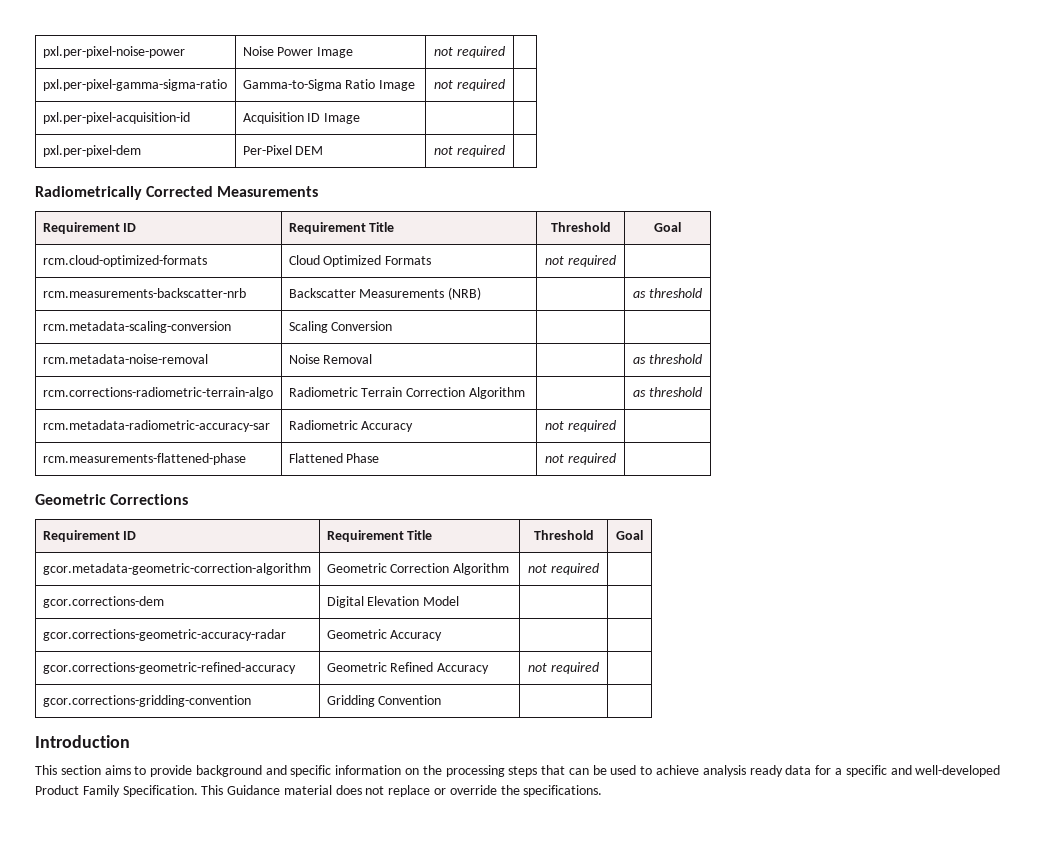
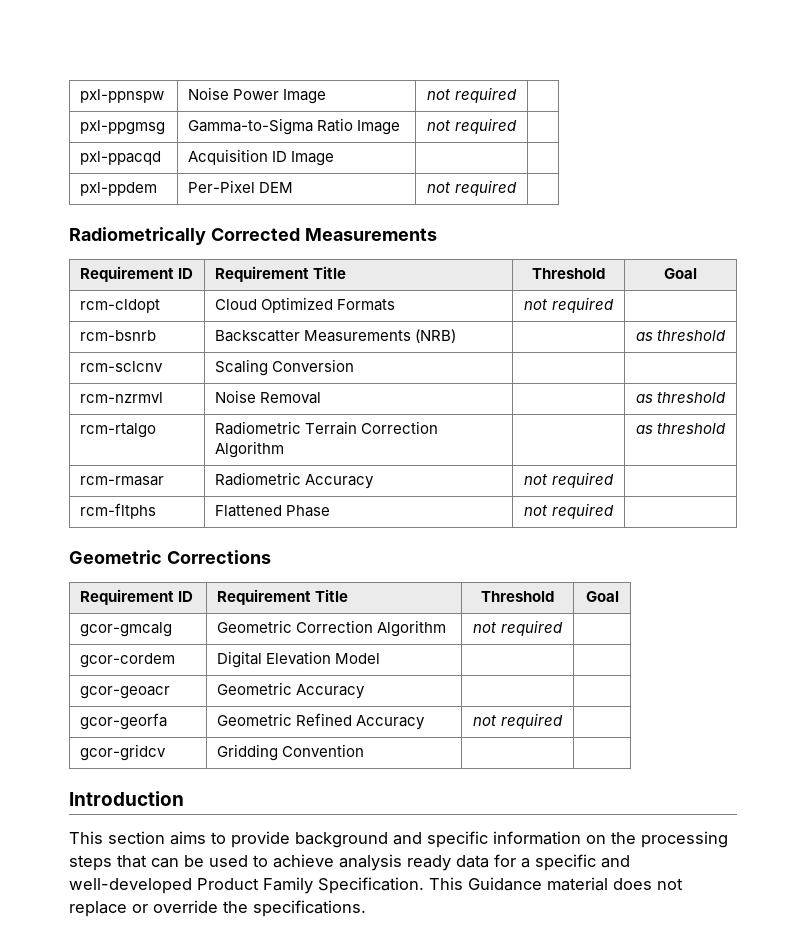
- pxl.per-pixel-noise-power | Noise Power Image | not required |
+ pxl-ppnspw | Noise Power Image | not required |
- pxl.per-pixel-gamma-sigma-ratio | Gamma-to-Sigma Ratio Image | not required |
+ pxl-ppgmsg | Gamma-to-Sigma Ratio Image | not required |
- pxl.per-pixel-acquisition-id | Acquisition ID Image | |
+ pxl-ppacqd | Acquisition ID Image | |
- pxl.per-pixel-dem | Per-Pixel DEM | not required |
+ pxl-ppdem | Per-Pixel DEM | not required |
- rcm.cloud-optimized-formats | Cloud Optimized Formats | not required |
+ rcm-cldopt | Cloud Optimized Formats | not required |
- rcm.measurements-backscatter-nrb | Backscatter Measurements (NRB) | | as threshold
+ rcm-bsnrb | Backscatter Measurements (NRB) | | as threshold
- rcm.metadata-scaling-conversion | Scaling Conversion | |
+ rcm-sclcnv | Scaling Conversion | |
- rcm.metadata-noise-removal | Noise Removal | | as threshold
+ rcm-nzrmvl | Noise Removal | | as threshold
- rcm.corrections-radiometric-terrain-algo | Radiometric Terrain Correction Algorithm | | as threshold
+ rcm-rtalgo | Radiometric Terrain Correction Algorithm | | as threshold
- rcm.metadata-radiometric-accuracy-sar | Radiometric Accuracy | not required |
+ rcm-rmasar | Radiometric Accuracy | not required |
- rcm.measurements-flattened-phase | Flattened Phase | not required |
+ rcm-fltphs | Flattened Phase | not required |
- gcor.metadata-geometric-correction-algorithm | Geometric Correction Algorithm | not required |
+ gcor-gmcalg | Geometric Correction Algorithm | not required |
- gcor.corrections-dem | Digital Elevation Model | |
+ gcor-cordem | Digital Elevation Model | |
- gcor.corrections-geometric-accuracy-radar | Geometric Accuracy | |
+ gcor-geoacr | Geometric Accuracy | |
- gcor.corrections-geometric-refined-accuracy | Geometric Refined Accuracy | not required |
+ gcor-georfa | Geometric Refined Accuracy | not required |
- gcor.corrections-gridding-convention | Gridding Convention | |
+ gcor-gridcv | Gridding Convention | |

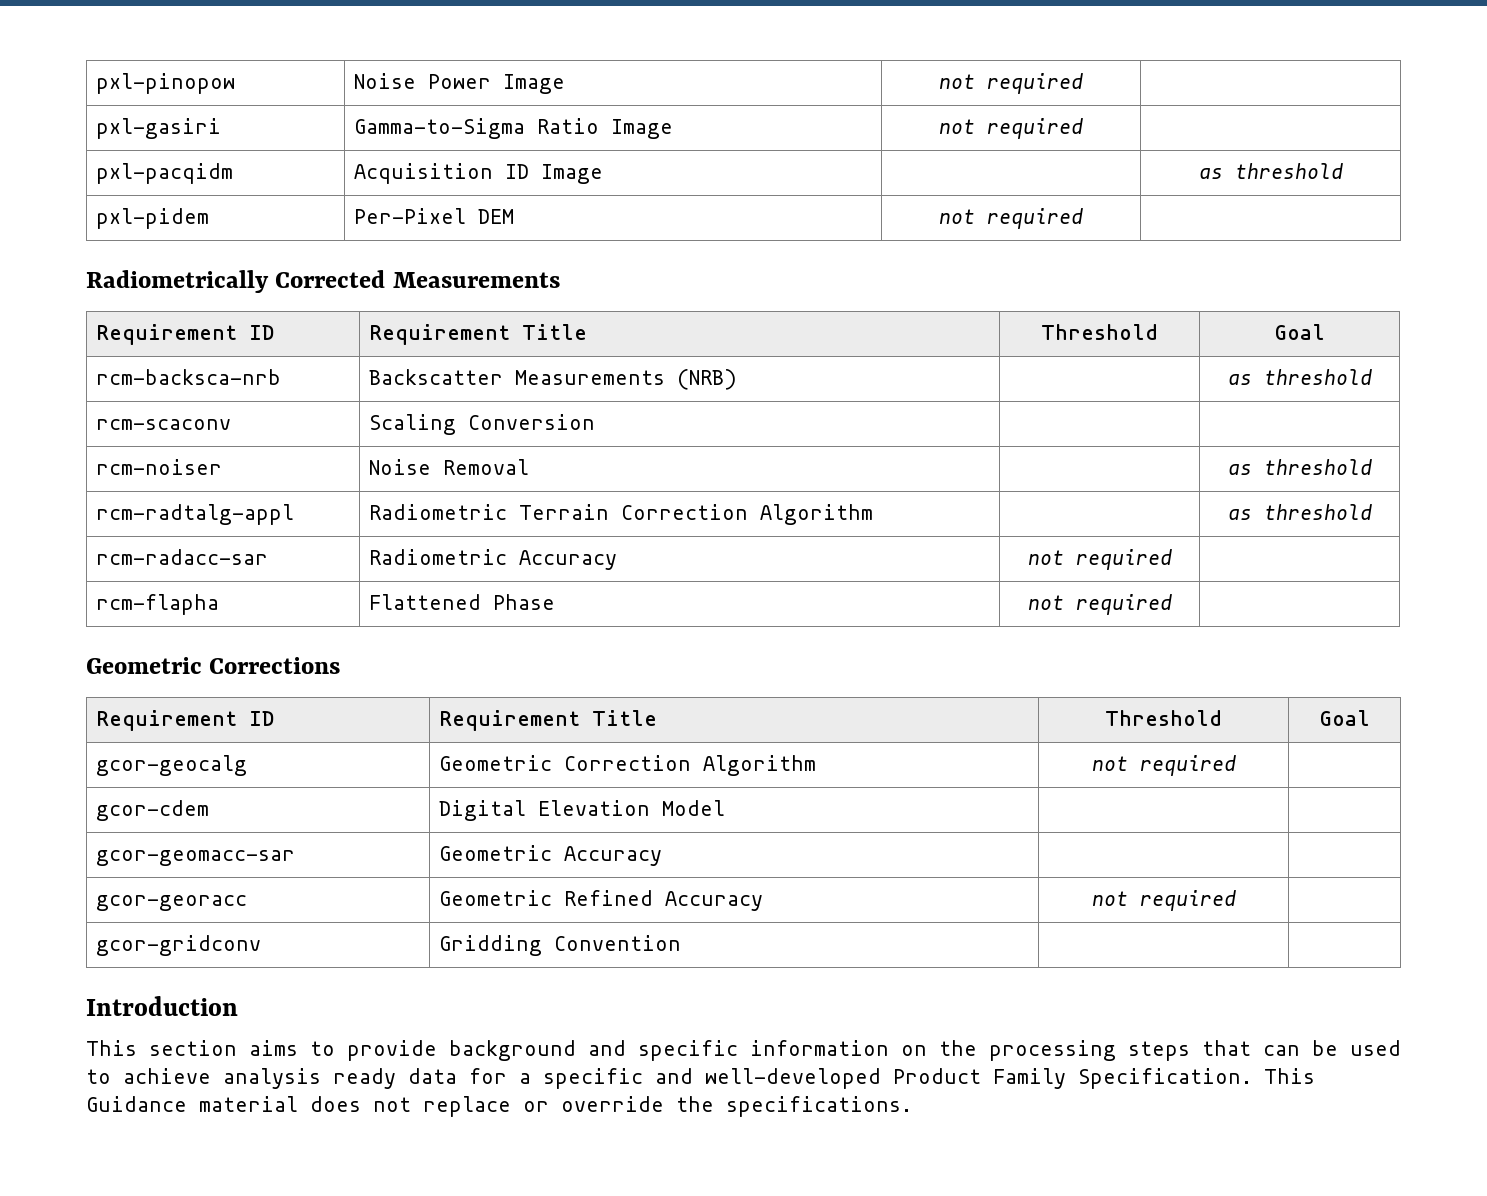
- pxl-ppnspw | Noise Power Image | not required |
+ pxl-pinopow | Noise Power Image | not required |
- pxl-ppgmsg | Gamma-to-Sigma Ratio Image | not required |
+ pxl-gasiri | Gamma-to-Sigma Ratio Image | not required |
- pxl-ppacqd | Acquisition ID Image | |
- pxl-ppdem | Per-Pixel DEM | not required |
+ pxl-pacqidm | Acquisition ID Image | | as threshold
+ pxl-pidem | Per-Pixel DEM | not required |
- rcm-cldopt | Cloud Optimized Formats | not required |
- rcm-bsnrb | Backscatter Measurements (NRB) | | as threshold
+ rcm-backsca-nrb | Backscatter Measurements (NRB) | | as threshold
- rcm-sclcnv | Scaling Conversion | |
+ rcm-scaconv | Scaling Conversion | |
- rcm-nzrmvl | Noise Removal | | as threshold
+ rcm-noiser | Noise Removal | | as threshold
- rcm-rtalgo | Radiometric Terrain Correction Algorithm | | as threshold
+ rcm-radtalg-appl | Radiometric Terrain Correction Algorithm | | as threshold
- rcm-rmasar | Radiometric Accuracy | not required |
+ rcm-radacc-sar | Radiometric Accuracy | not required |
- rcm-fltphs | Flattened Phase | not required |
+ rcm-flapha | Flattened Phase | not required |
- gcor-gmcalg | Geometric Correction Algorithm | not required |
+ gcor-geocalg | Geometric Correction Algorithm | not required |
- gcor-cordem | Digital Elevation Model | |
+ gcor-cdem | Digital Elevation Model | |
- gcor-geoacr | Geometric Accuracy | |
+ gcor-geomacc-sar | Geometric Accuracy | |
- gcor-georfa | Geometric Refined Accuracy | not required |
+ gcor-georacc | Geometric Refined Accuracy | not required |
- gcor-gridcv | Gridding Convention | |
+ gcor-gridconv | Gridding Convention | |

